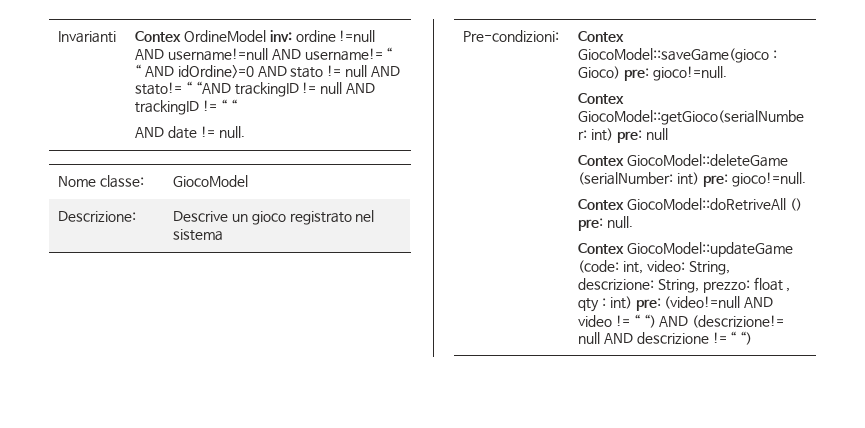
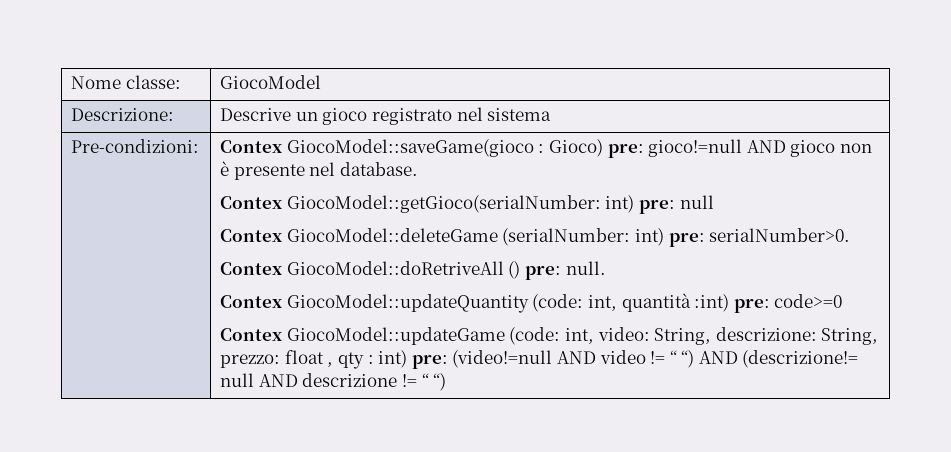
- Invarianti | Contex OrdineModel inv: ordine !=null AND username!=null AND username!= “ “ AND idOrdine>=0 AND stato != null AND stato!= “ “AND trackingID != null AND trackingID != “ “
- AND date != null.
- Contex GiocoModel::saveGame(gioco : Gioco) pre: gioco!=null.
+ Contex GiocoModel::saveGame(gioco : Gioco) pre: gioco!=null AND gioco non è presente nel database.
- Contex GiocoModel::deleteGame (serialNumber: int) pre: gioco!=null.
+ Contex GiocoModel::deleteGame (serialNumber: int) pre: serialNumber>0.
+ Contex GiocoModel::updateQuantity (code: int, quantità :int) pre: code>=0

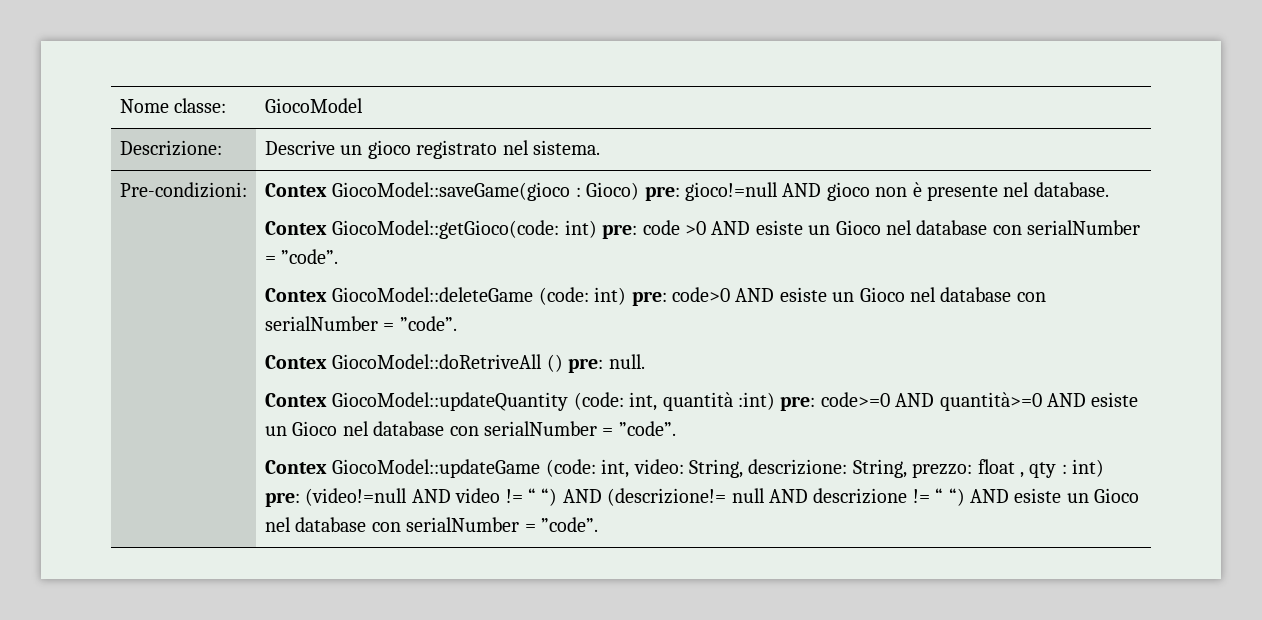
- Descrizione: | Descrive un gioco registrato nel sistema
+ Descrizione: | Descrive un gioco registrato nel sistema.
- Contex GiocoModel::getGioco(serialNumber: int) pre: null
+ Contex GiocoModel::getGioco(code: int) pre: code >0 AND esiste un Gioco nel database con serialNumber = ”code”.
- Contex GiocoModel::deleteGame (serialNumber: int) pre: serialNumber>0.
+ Contex GiocoModel::deleteGame (code: int) pre: code>0 AND esiste un Gioco nel database con serialNumber = ”code”.
- Contex GiocoModel::updateQuantity (code: int, quantità :int) pre: code>=0
+ Contex GiocoModel::updateQuantity (code: int, quantità :int) pre: code>=0 AND quantità>=0 AND esiste un Gioco nel database con serialNumber = ”code”.
- Contex GiocoModel::updateGame (code: int, video: String, descrizione: String, prezzo: float , qty : int) pre: (video!=null AND video != “ “) AND (descrizione!= null AND descrizione != “ “)
+ Contex GiocoModel::updateGame (code: int, video: String, descrizione: String, prezzo: float , qty : int) pre: (video!=null AND video != “ “) AND (descrizione!= null AND descrizione != “ “) AND esiste un Gioco nel database con serialNumber = ”code”.

